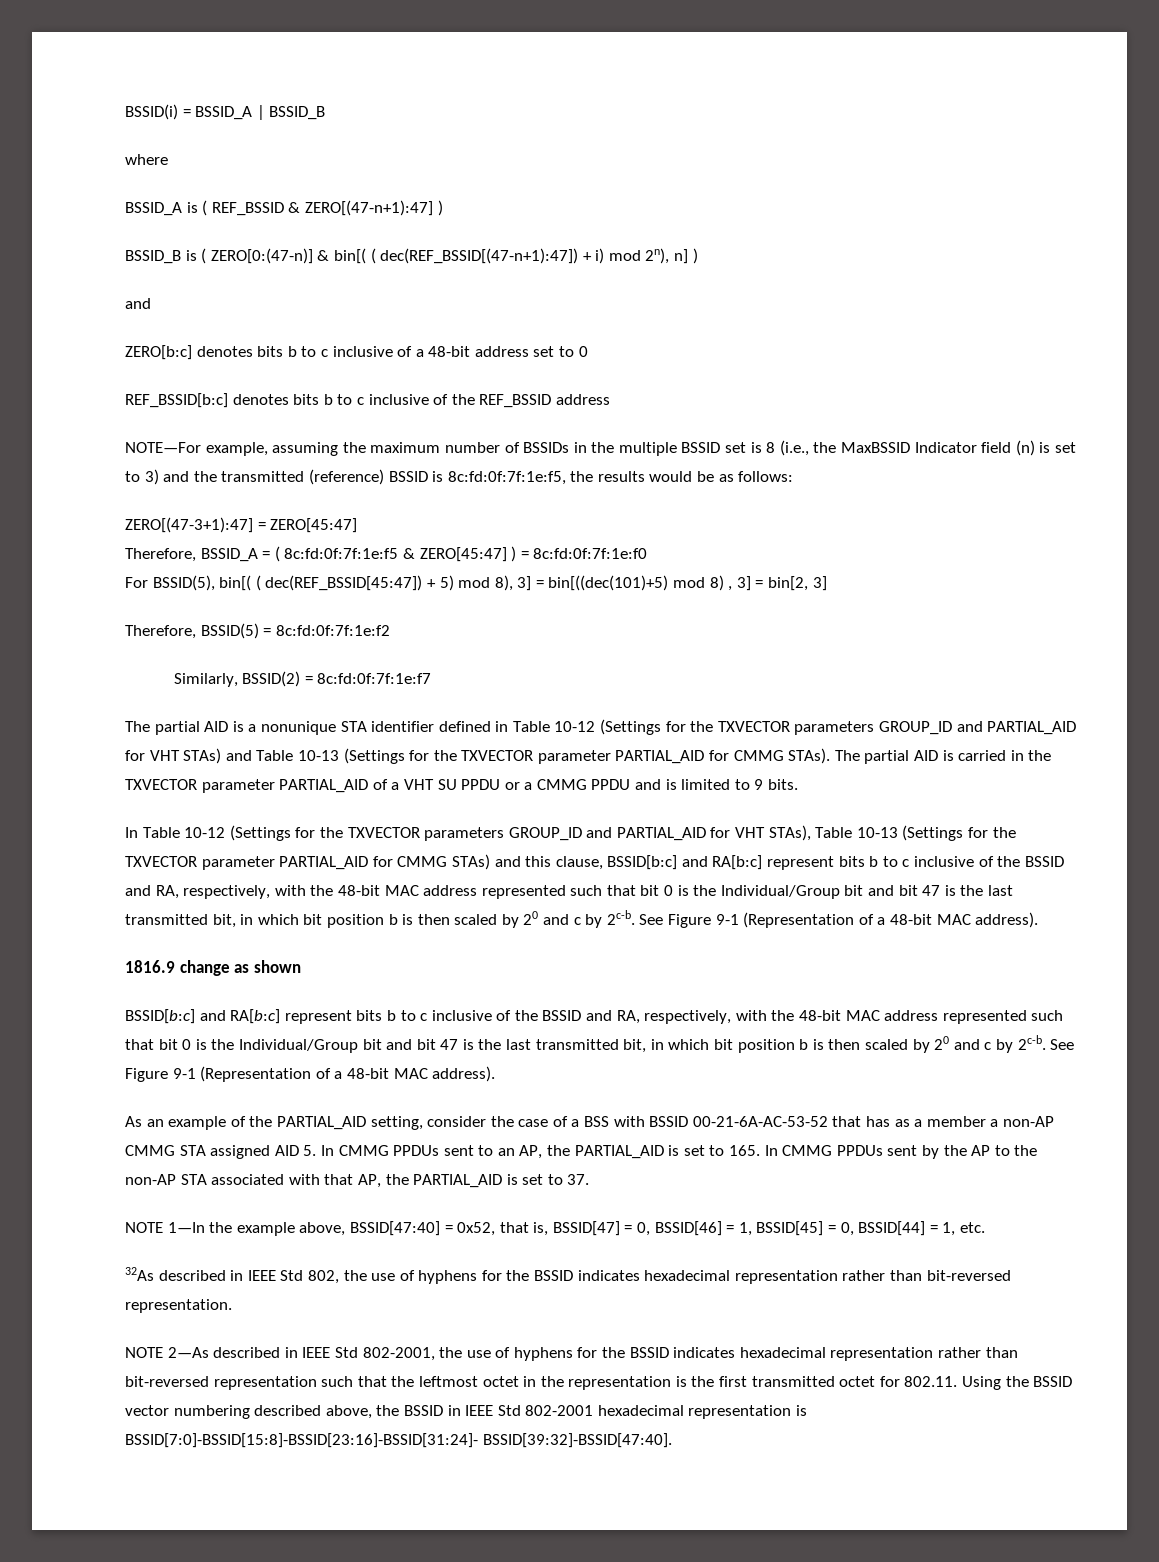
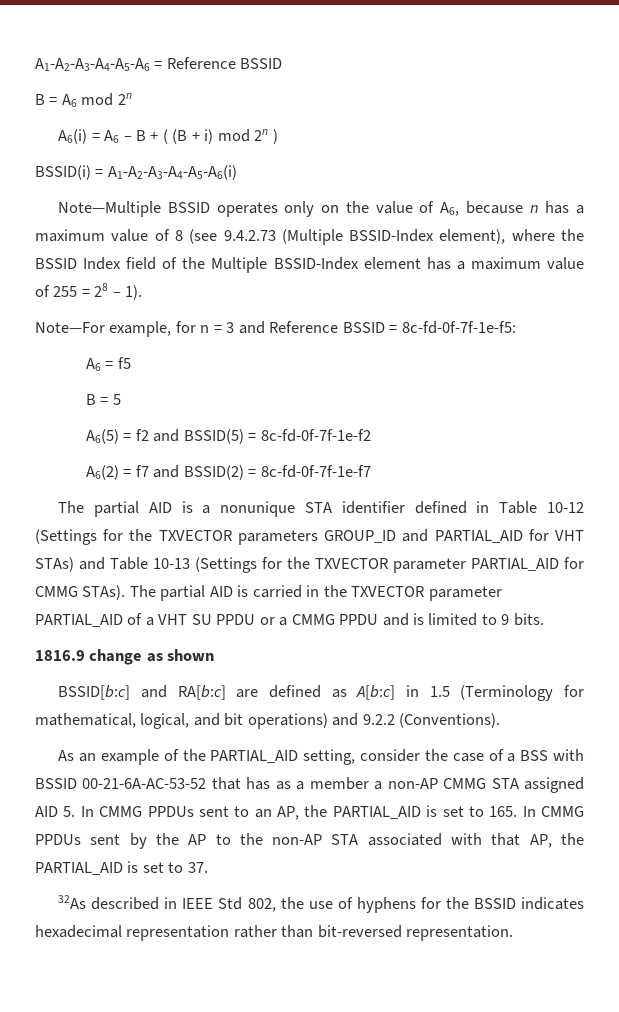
- BSSID(i) = BSSID_A | BSSID_B
- where
- BSSID_A is ( REF_BSSID & ZERO[(47-n+1):47] )
- BSSID_B is ( ZERO[0:(47-n)] & bin[( ( dec(REF_BSSID[(47-n+1):47]) + i) mod 2n), n] )
- and
- ZERO[b:c] denotes bits b to c inclusive of a 48-bit address set to 0
- REF_BSSID[b:c] denotes bits b to c inclusive of the REF_BSSID address
- NOTE—For example, assuming the maximum number of BSSIDs in the multiple BSSID set is 8 (i.e., the MaxBSSID Indicator field (n) is set to 3) and the transmitted (reference) BSSID is 8c:fd:0f:7f:1e:f5, the results would be as follows:
- ZERO[(47-3+1):47] = ZERO[45:47]
- Therefore, BSSID_A = ( 8c:fd:0f:7f:1e:f5 & ZERO[45:47] ) = 8c:fd:0f:7f:1e:f0
- For BSSID(5), bin[( ( dec(REF_BSSID[45:47]) + 5) mod 8), 3] = bin[((dec(101)+5) mod 8) , 3] = bin[2, 3]
- Therefore, BSSID(5) = 8c:fd:0f:7f:1e:f2
- Similarly, BSSID(2) = 8c:fd:0f:7f:1e:f7
+ A1-A2-A3-A4-A5-A6 = Reference BSSID
+ B = A6 mod 2n
+ A6(i) = A6 – B + ( (B + i) mod 2n )
+ BSSID(i) = A1-A2-A3-A4-A5-A6(i)
+ Note—Multiple BSSID operates only on the value of A6, because n has a maximum value of 8 (see 9.4.2.73 (Multiple BSSID-Index element), where the BSSID Index field of the Multiple BSSID-Index element has a maximum value of 255 = 28 – 1).
+ Note—For example, for n = 3 and Reference BSSID = 8c-fd-0f-7f-1e-f5:
+ A6 = f5
+ B = 5
+ A6(5) = f2 and BSSID(5) = 8c-fd-0f-7f-1e-f2
+ A6(2) = f7 and BSSID(2) = 8c-fd-0f-7f-1e-f7
- In Table 10-12 (Settings for the TXVECTOR parameters GROUP_ID and PARTIAL_AID for VHT STAs), Table 10-13 (Settings for the TXVECTOR parameter PARTIAL_AID for CMMG STAs) and this clause, BSSID[b:c] and RA[b:c] represent bits b to c inclusive of the BSSID and RA, respectively, with the 48-bit MAC address represented such that bit 0 is the Individual/Group bit and bit 47 is the last transmitted bit, in which bit position b is then scaled by 20 and c by 2c-b. See Figure 9-1 (Representation of a 48-bit MAC address).
  1816.9 change as shown
- BSSID[b:c] and RA[b:c] represent bits b to c inclusive of the BSSID and RA, respectively, with the 48-bit MAC address represented such that bit 0 is the Individual/Group bit and bit 47 is the last transmitted bit, in which bit position b is then scaled by 20 and c by 2c-b. See Figure 9-1 (Representation of a 48-bit MAC address).
+ BSSID[b:c] and RA[b:c] are defined as A[b:c] in 1.5 (Terminology for mathematical, logical, and bit operations) and 9.2.2 (Conventions).
- NOTE 1—In the example above, BSSID[47:40] = 0x52, that is, BSSID[47] = 0, BSSID[46] = 1, BSSID[45] = 0, BSSID[44] = 1, etc.
- NOTE 2—As described in IEEE Std 802-2001, the use of hyphens for the BSSID indicates hexadecimal representation rather than bit-reversed representation such that the leftmost octet in the representation is the first transmitted octet for 802.11. Using the BSSID vector numbering described above, the BSSID in IEEE Std 802-2001 hexadecimal representation is BSSID[7:0]-BSSID[15:8]-BSSID[23:16]-BSSID[31:24]- BSSID[39:32]-BSSID[47:40].

